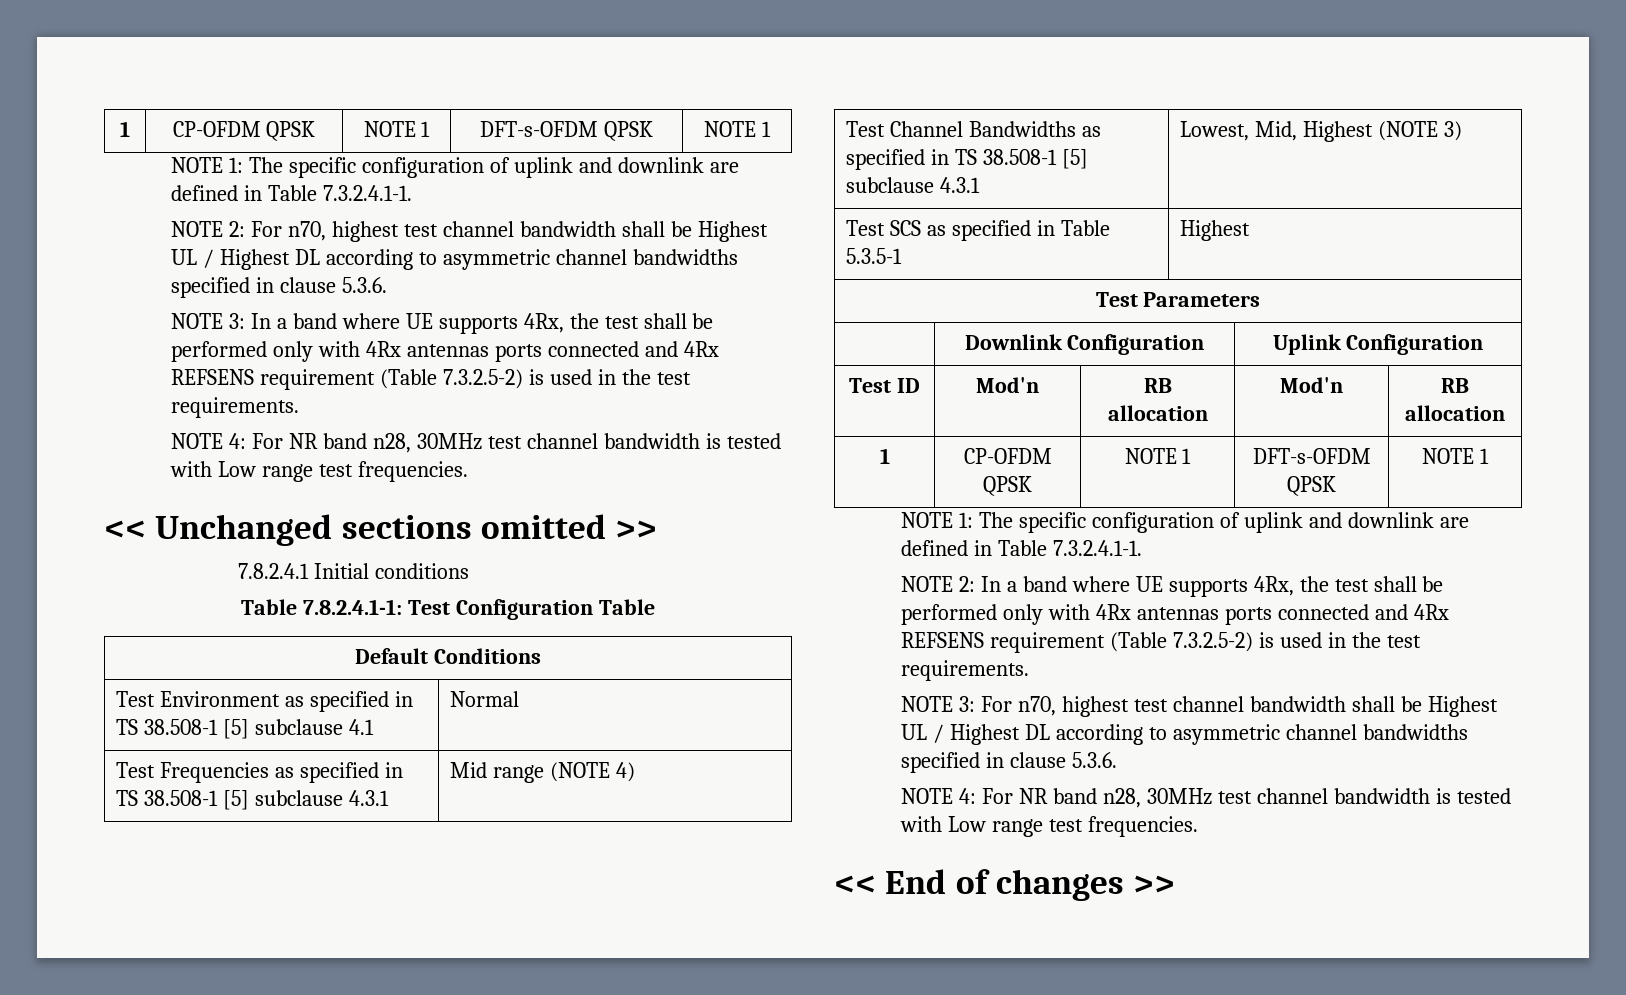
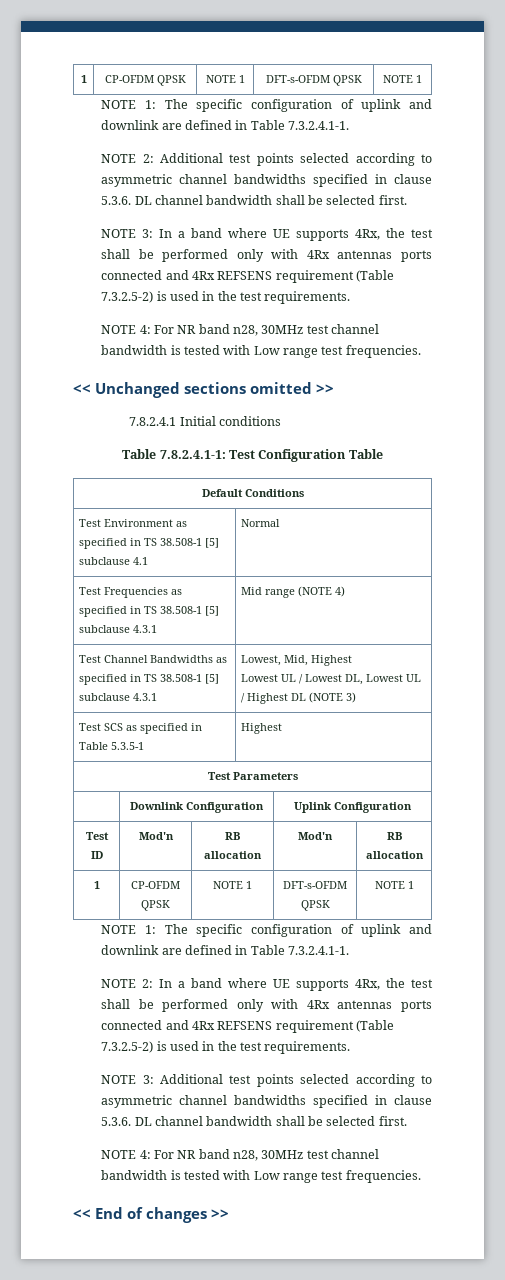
- NOTE 2: For n70, highest test channel bandwidth shall be Highest UL / Highest DL according to asymmetric channel bandwidths specified in clause 5.3.6.
+ NOTE 2: Additional test points selected according to asymmetric channel bandwidths specified in clause 5.3.6. DL channel bandwidth shall be selected first.
- Test Channel Bandwidths as specified in TS 38.508-1 [5] subclause 4.3.1 | Lowest, Mid, Highest (NOTE 3)
+ Test Channel Bandwidths as specified in TS 38.508-1 [5] subclause 4.3.1 | Lowest, Mid, Highest
+ Lowest UL / Lowest DL, Lowest UL / Highest DL (NOTE 3)
- NOTE 3: For n70, highest test channel bandwidth shall be Highest UL / Highest DL according to asymmetric channel bandwidths specified in clause 5.3.6.
+ NOTE 3: Additional test points selected according to asymmetric channel bandwidths specified in clause 5.3.6. DL channel bandwidth shall be selected first.

